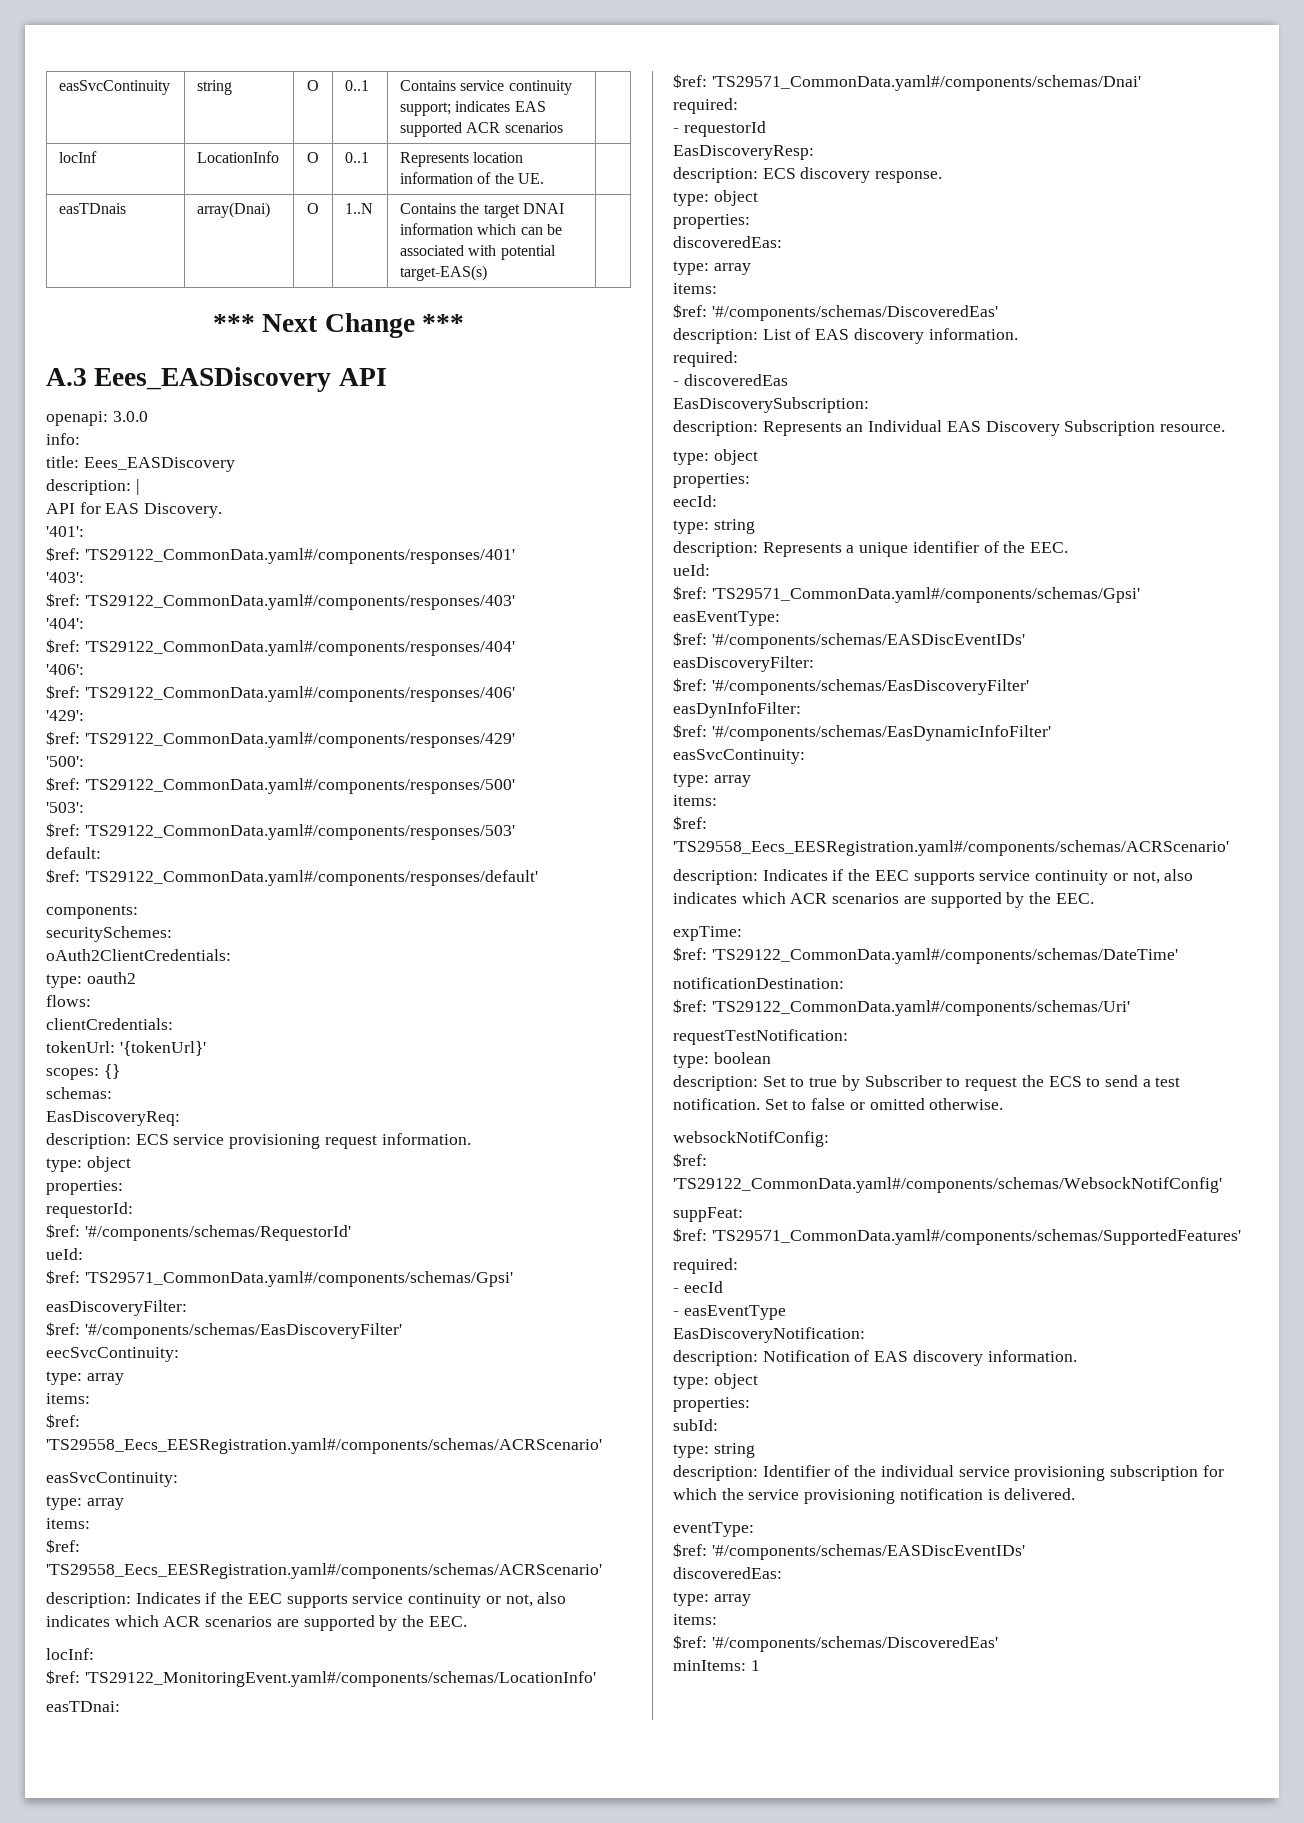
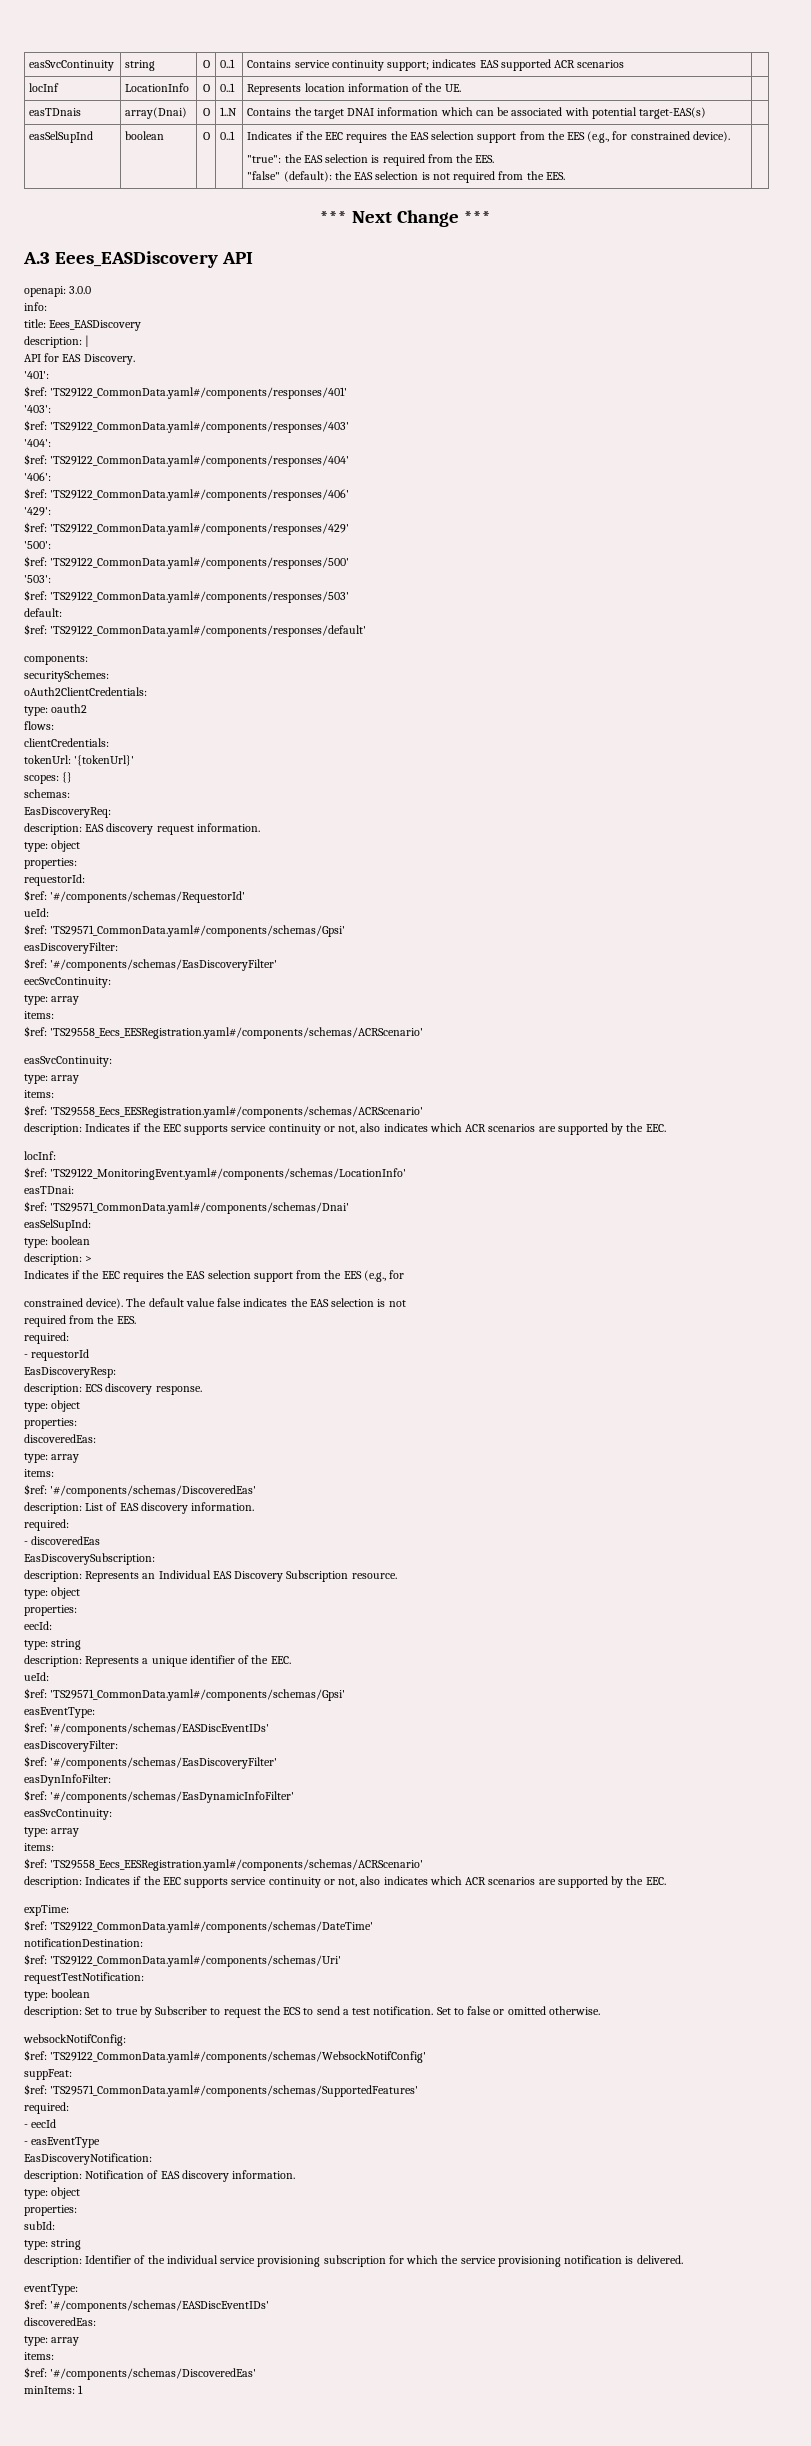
+ easSelSupInd | boolean | O | 0..1 | Indicates if the EEC requires the EAS selection support from the EES (e.g., for constrained device).
+ "true": the EAS selection is required from the EES.
+ "false" (default): the EAS selection is not required from the EES. |
- description: ECS service provisioning request information.
+ description: EAS discovery request information.
+ easSelSupInd:
+ type: boolean
+ description: >
+ Indicates if the EEC requires the EAS selection support from the EES (e.g., for
+ constrained device). The default value false indicates the EAS selection is not
+ required from the EES.

